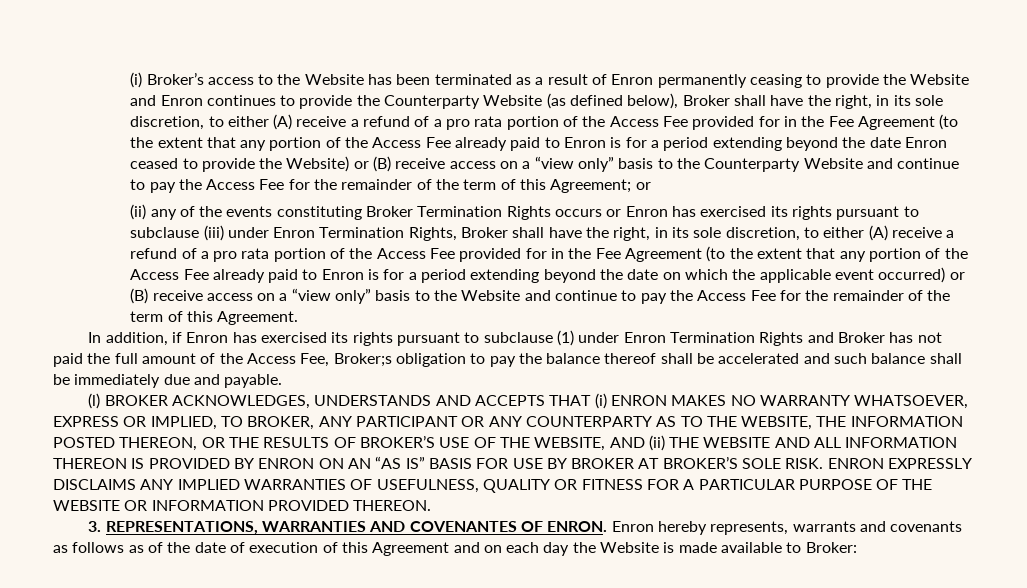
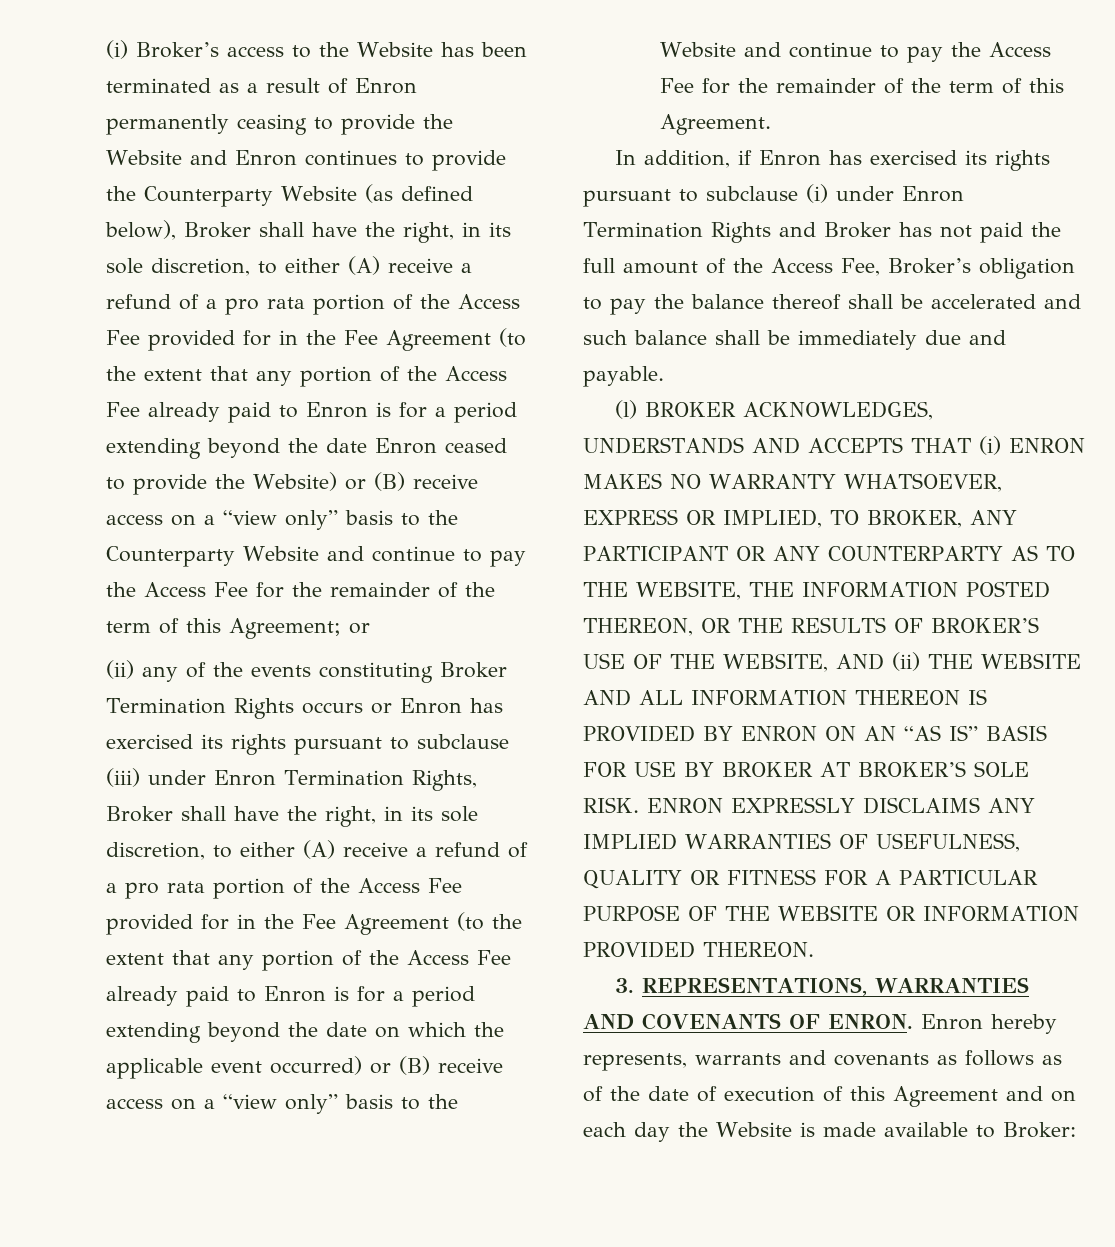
- In addition, if Enron has exercised its rights pursuant to subclause (1) under Enron Termination Rights and Broker has not paid the full amount of the Access Fee, Broker;s obligation to pay the balance thereof shall be accelerated and such balance shall be immediately due and payable.
+ In addition, if Enron has exercised its rights pursuant to subclause (i) under Enron Termination Rights and Broker has not paid the full amount of the Access Fee, Broker’s obligation to pay the balance thereof shall be accelerated and such balance shall be immediately due and payable.
- 3. REPRESENTATIONS, WARRANTIES AND COVENANTES OF ENRON.
+ 3. REPRESENTATIONS, WARRANTIES AND COVENANTS OF ENRON.

